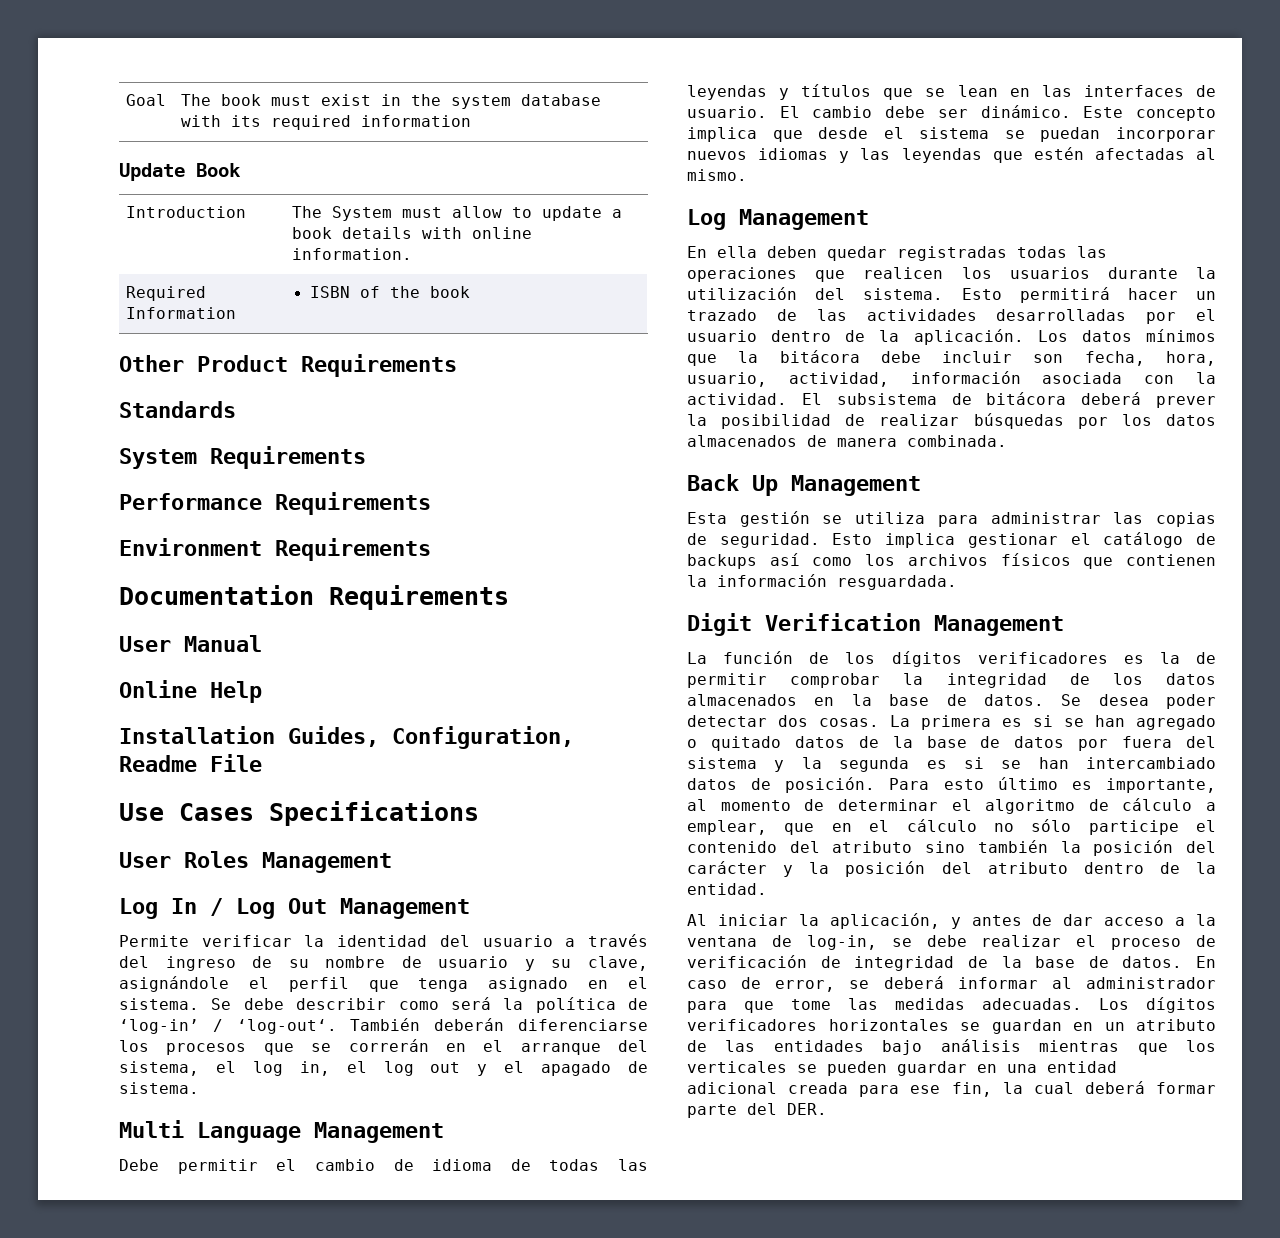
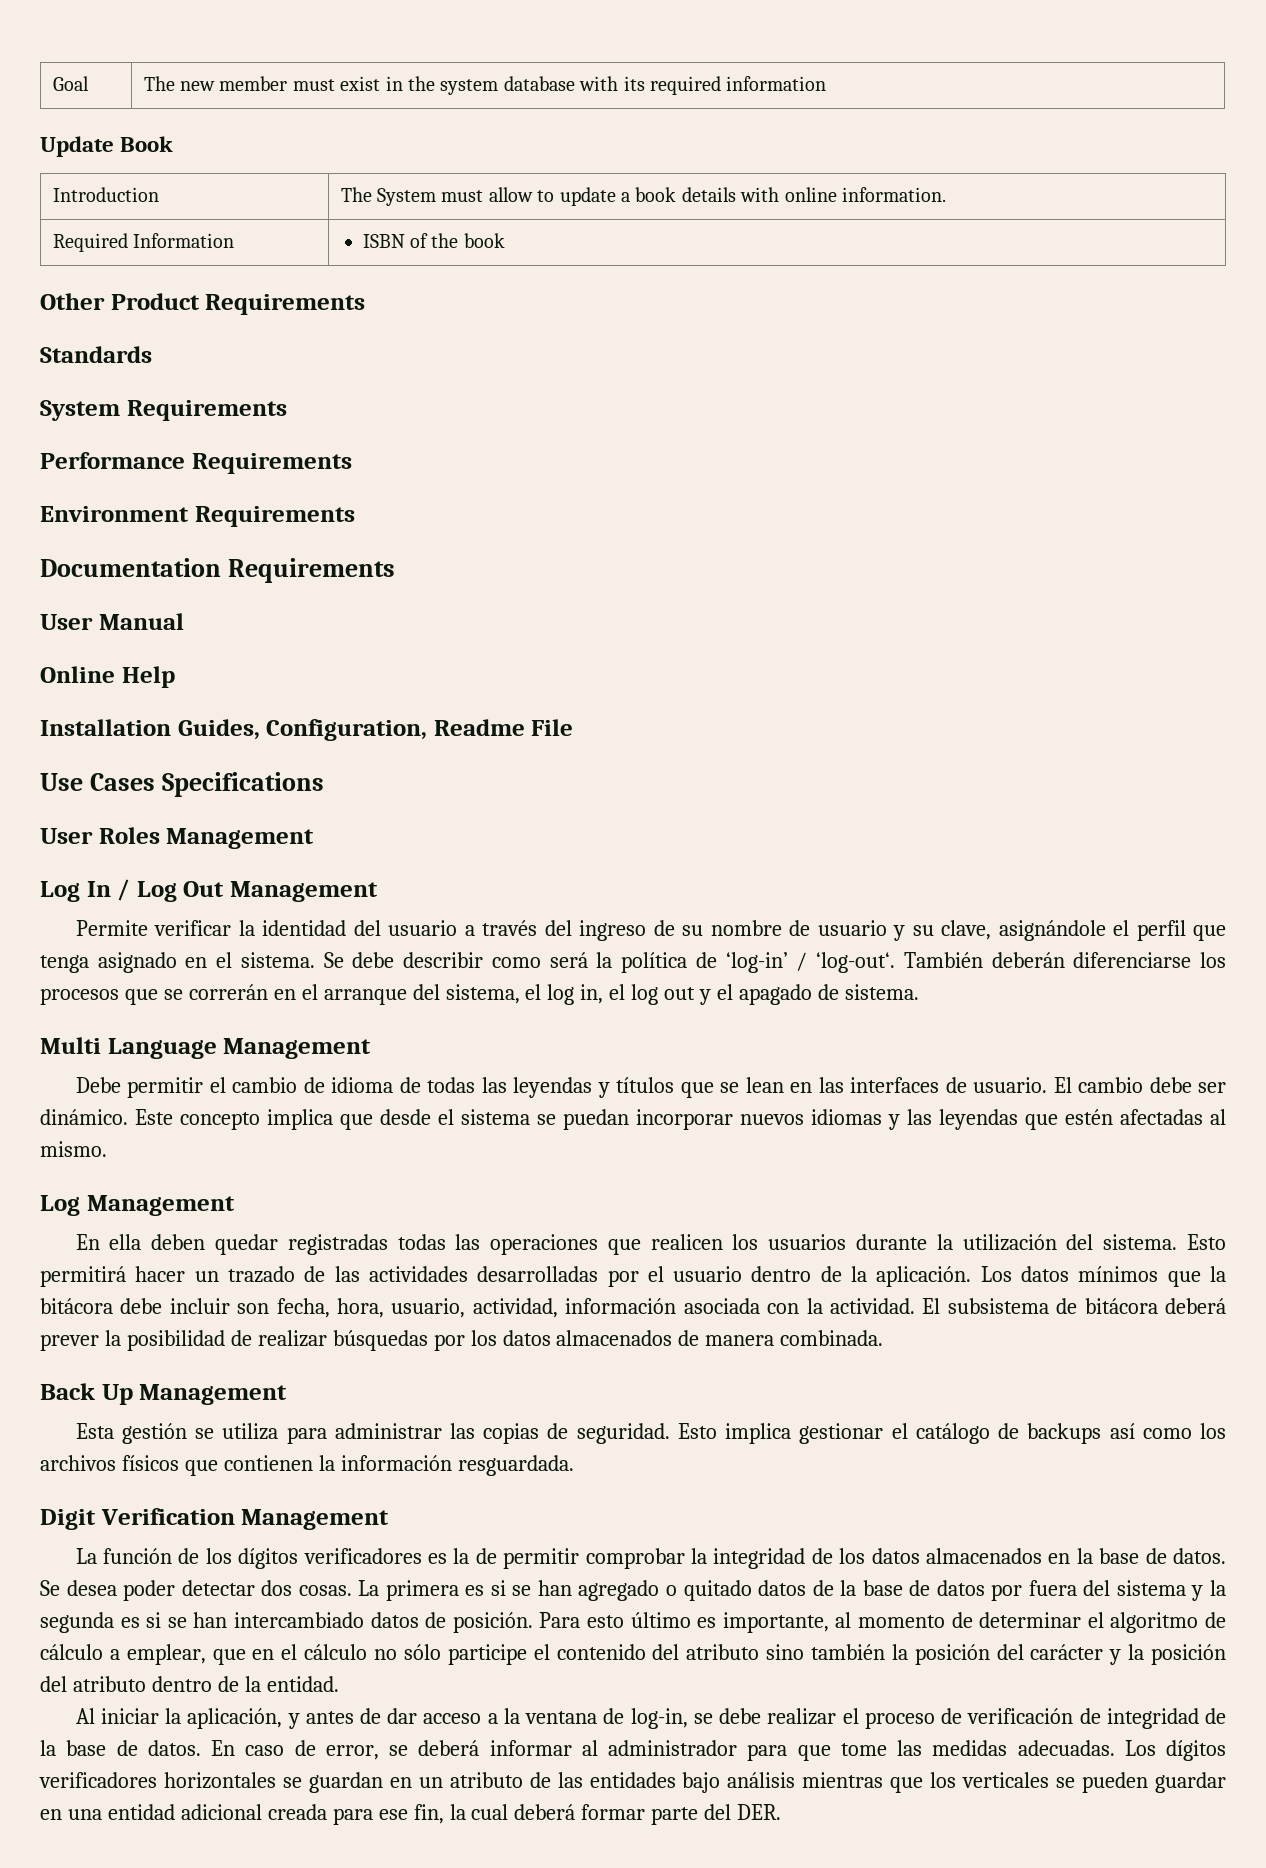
- Goal | The book must exist in the system database with its required information
+ Goal | The new member must exist in the system database with its required information

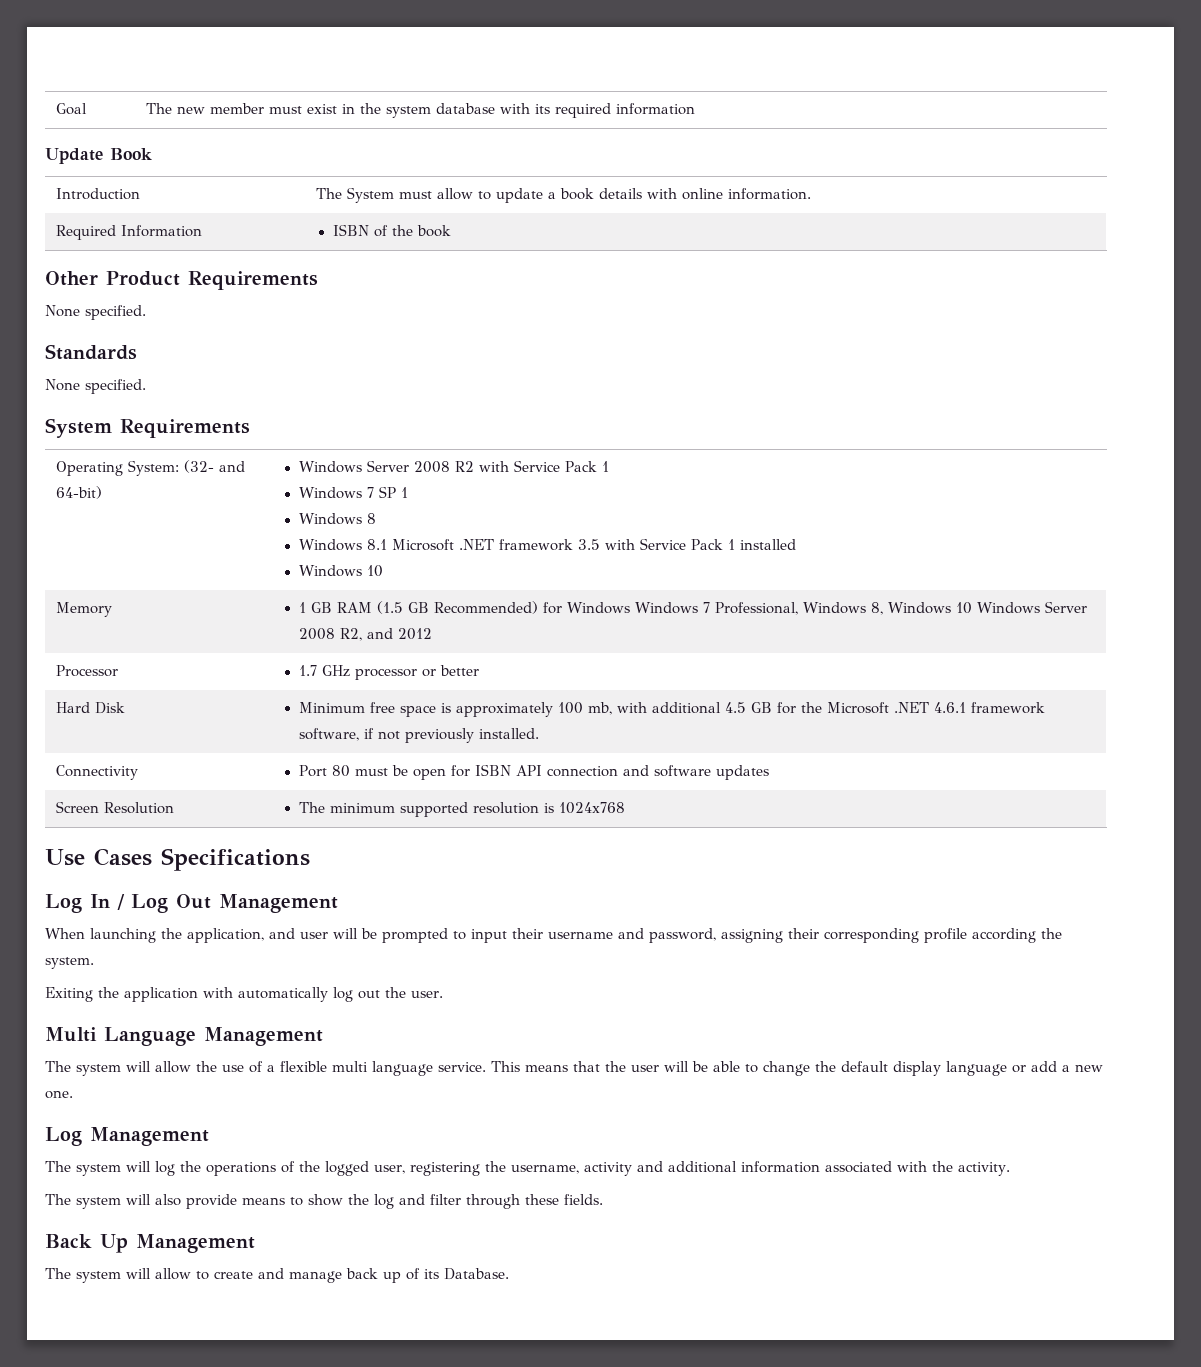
  Other Product Requirements
+ None specified.
  Standards
+ None specified.
- Performance Requirements
- Environment Requirements
- Documentation Requirements
- User Manual
- Online Help
- Installation Guides, Configuration, Readme File
+ Operating System: (32- and 64-bit) | Windows Server 2008 R2 with Service Pack 1
+ Windows 7 SP 1
+ Windows 8
+ Windows 8.1 Microsoft .NET framework 3.5 with Service Pack 1 installed
+ Windows 10
+ Memory | 1 GB RAM (1.5 GB Recommended) for Windows Windows 7 Professional, Windows 8, Windows 10 Windows Server 2008 R2, and 2012
+ Processor | 1.7 GHz processor or better
+ Hard Disk | Minimum free space is approximately 100 mb, with additional 4.5 GB for the Microsoft .NET 4.6.1 framework software, if not previously installed.
+ Connectivity | Port 80 must be open for ISBN API connection and software updates
+ Screen Resolution | The minimum supported resolution is 1024x768
- User Roles Management
- Permite verificar la identidad del usuario a través del ingreso de su nombre de usuario y su clave, asignándole el perfil que tenga asignado en el sistema. Se debe describir como será la política de ‘log-in’ / ‘log-out‘. También deberán diferenciarse los procesos que se correrán en el arranque del sistema, el log in, el log out y el apagado de sistema.
+ When launching the application, and user will be prompted to input their username and password, assigning their corresponding profile according the system.
+ Exiting the application with automatically log out the user.
  Multi Language Management
- Debe permitir el cambio de idioma de todas las leyendas y títulos que se lean en las interfaces de usuario. El cambio debe ser dinámico. Este concepto implica que desde el sistema se puedan incorporar nuevos idiomas y las leyendas que estén afectadas al mismo.
+ The system will allow the use of a flexible multi language service. This means that the user will be able to change the default display language or add a new one.
  Log Management
- En ella deben quedar registradas todas las operaciones que realicen los usuarios durante la utilización del sistema. Esto permitirá hacer un trazado de las actividades desarrolladas por el usuario dentro de la aplicación. Los datos mínimos que la bitácora debe incluir son fecha, hora, usuario, actividad, información asociada con la actividad. El subsistema de bitácora deberá prever la posibilidad de realizar búsquedas por los datos almacenados de manera combinada.
+ The system will log the operations of the logged user, registering the username, activity and additional information associated with the activity.
+ The system will also provide means to show the log and filter through these fields.
  Back Up Management
- Esta gestión se utiliza para administrar las copias de seguridad. Esto implica gestionar el catálogo de backups así como los archivos físicos que contienen la información resguardada.
- Digit Verification Management
- La función de los dígitos verificadores es la de permitir comprobar la integridad de los datos almacenados en la base de datos. Se desea poder detectar dos cosas. La primera es si se han agregado o quitado datos de la base de datos por fuera del sistema y la segunda es si se han intercambiado datos de posición. Para esto último es importante, al momento de determinar el algoritmo de cálculo a emplear, que en el cálculo no sólo participe el contenido del atributo sino también la posición del carácter y la posición del atributo dentro de la entidad.
- Al iniciar la aplicación, y antes de dar acceso a la ventana de log-in, se debe realizar el proceso de verificación de integridad de la base de datos. En caso de error, se deberá informar al administrador para que tome las medidas adecuadas. Los dígitos verificadores horizontales se guardan en un atributo de las entidades bajo análisis mientras que los verticales se pueden guardar en una entidad adicional creada para ese fin, la cual deberá formar parte del DER.
+ The system will allow to create and manage back up of its Database.

